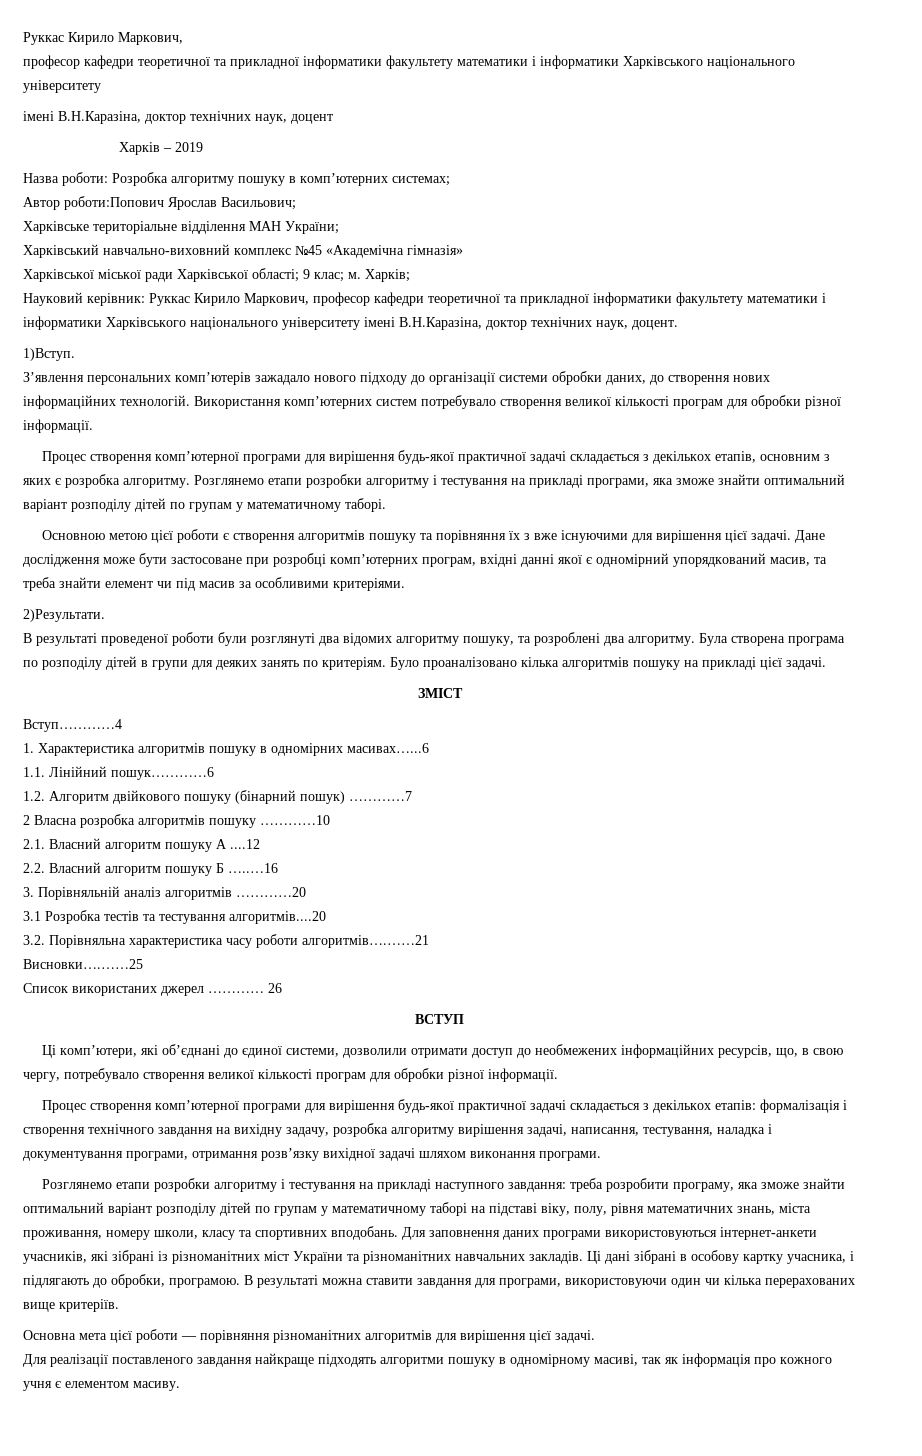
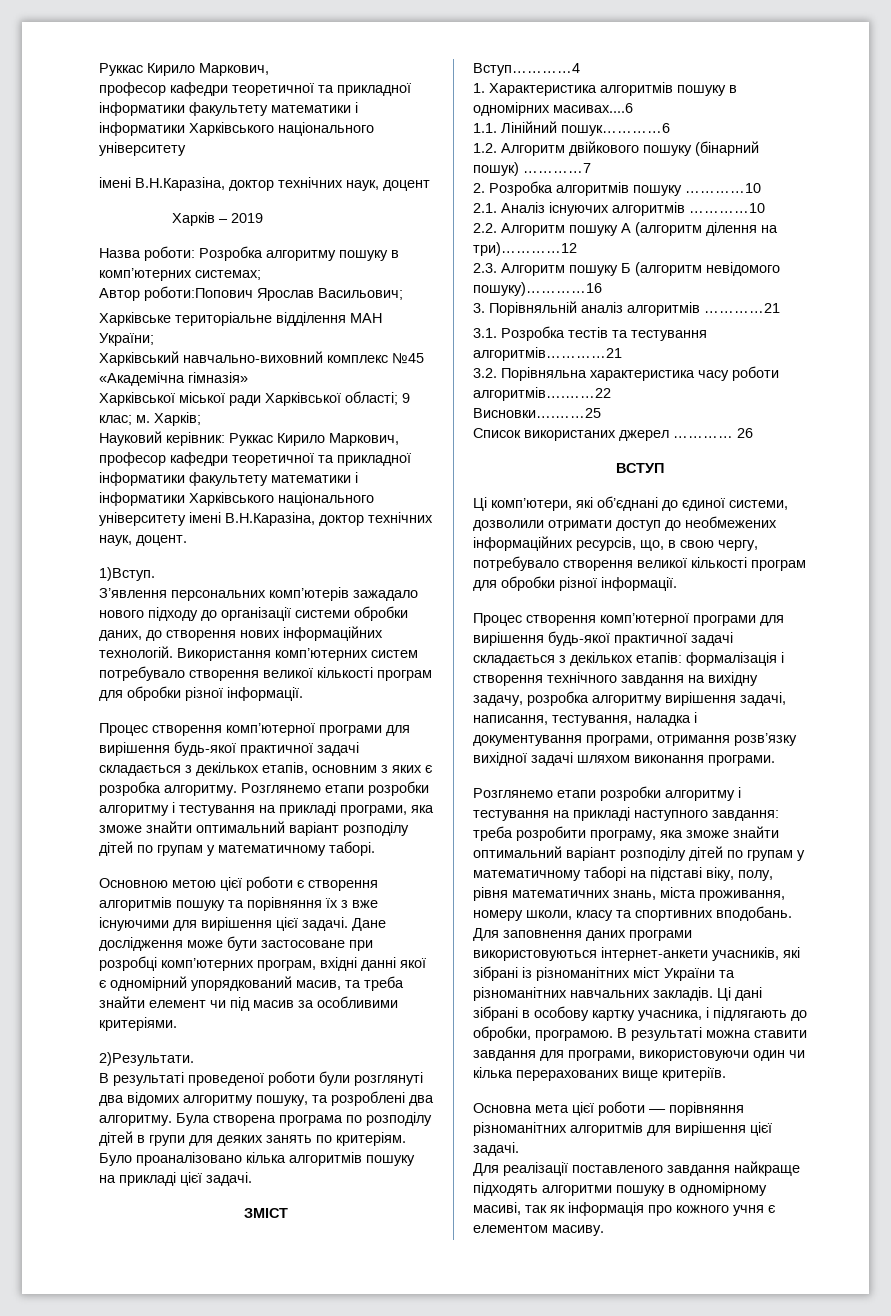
- 1. Характеристика алгоритмів пошуку в одномірних масивах…...6
+ 1. Характеристика алгоритмів пошуку в одномірних масивах....6
- 2 Власна розробка алгоритмів пошуку …………10
+ 2. Розробка алгоритмів пошуку …………10
- 2.1. Власний алгоритм пошуку А ....12
- 2.2. Власний алгоритм пошуку Б …..…16
+ 2.1. Аналіз існуючих алгоритмів …………10
+ 2.2. Алгоритм пошуку А (алгоритм ділення на три)…………12
+ 2.3. Алгоритм пошуку Б (алгоритм невідомого пошуку)…………16
- 3. Порівняльній аналіз алгоритмів …………20
- 3.1 Розробка тестів та тестування алгоритмів....20
+ 3. Порівняльній аналіз алгоритмів …………21
+ 3.1. Розробка тестів та тестування алгоритмів…………21
- 3.2. Порівняльна характеристика часу роботи алгоритмів….……21
+ 3.2. Порівняльна характеристика часу роботи алгоритмів….……22

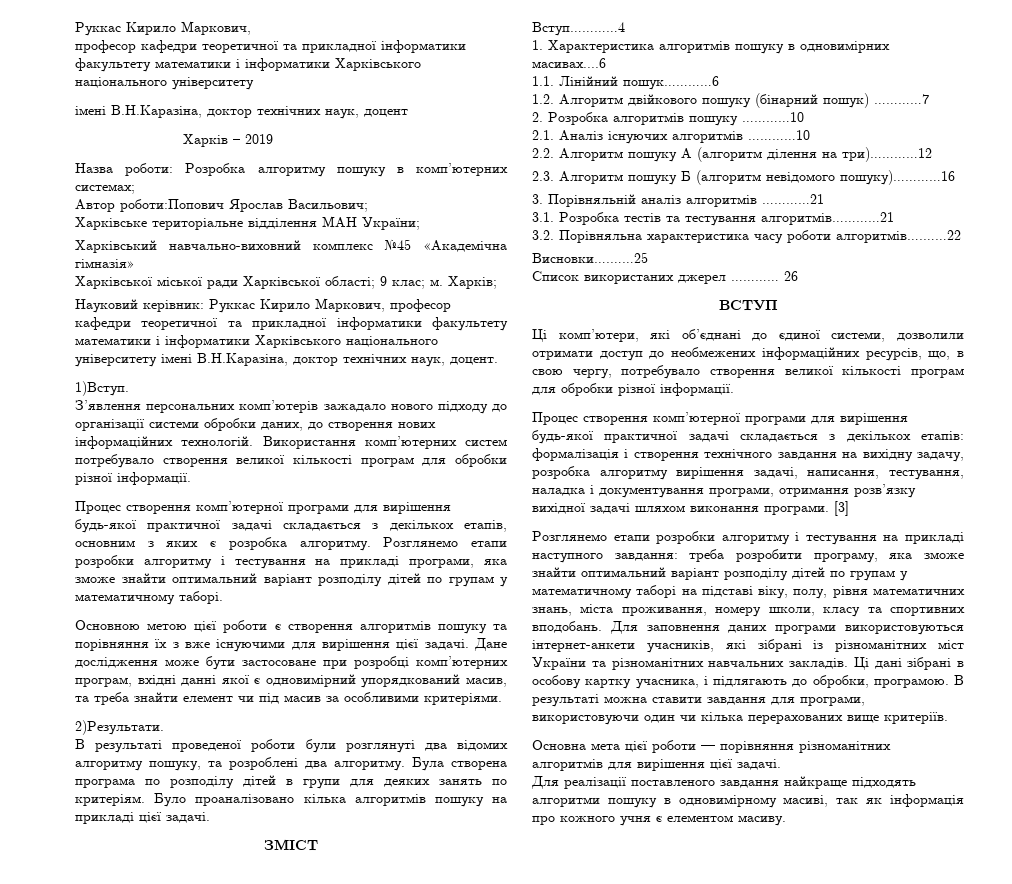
- Дане дослідження може бути застосоване при розробці комп’ютерних програм, вхідні данні якої є одномірний упорядкований масив, та треба знайти елемент чи під масив за особливими критеріями.
+ Дане дослідження може бути застосоване при розробці комп’ютерних програм, вхідні данні якої є одновимірний упорядкований масив, та треба знайти елемент чи під масив за особливими критеріями.
- 1. Характеристика алгоритмів пошуку в одномірних масивах....6
+ 1. Характеристика алгоритмів пошуку в одновимірних масивах....6
+ [3]
- Для реалізації поставленого завдання найкраще підходять алгоритми пошуку в одномірному масиві, так як інформація про кожного учня є елементом масиву.
+ Для реалізації поставленого завдання найкраще підходять алгоритми пошуку в одновимірному масиві, так як інформація про кожного учня є елементом масиву.

